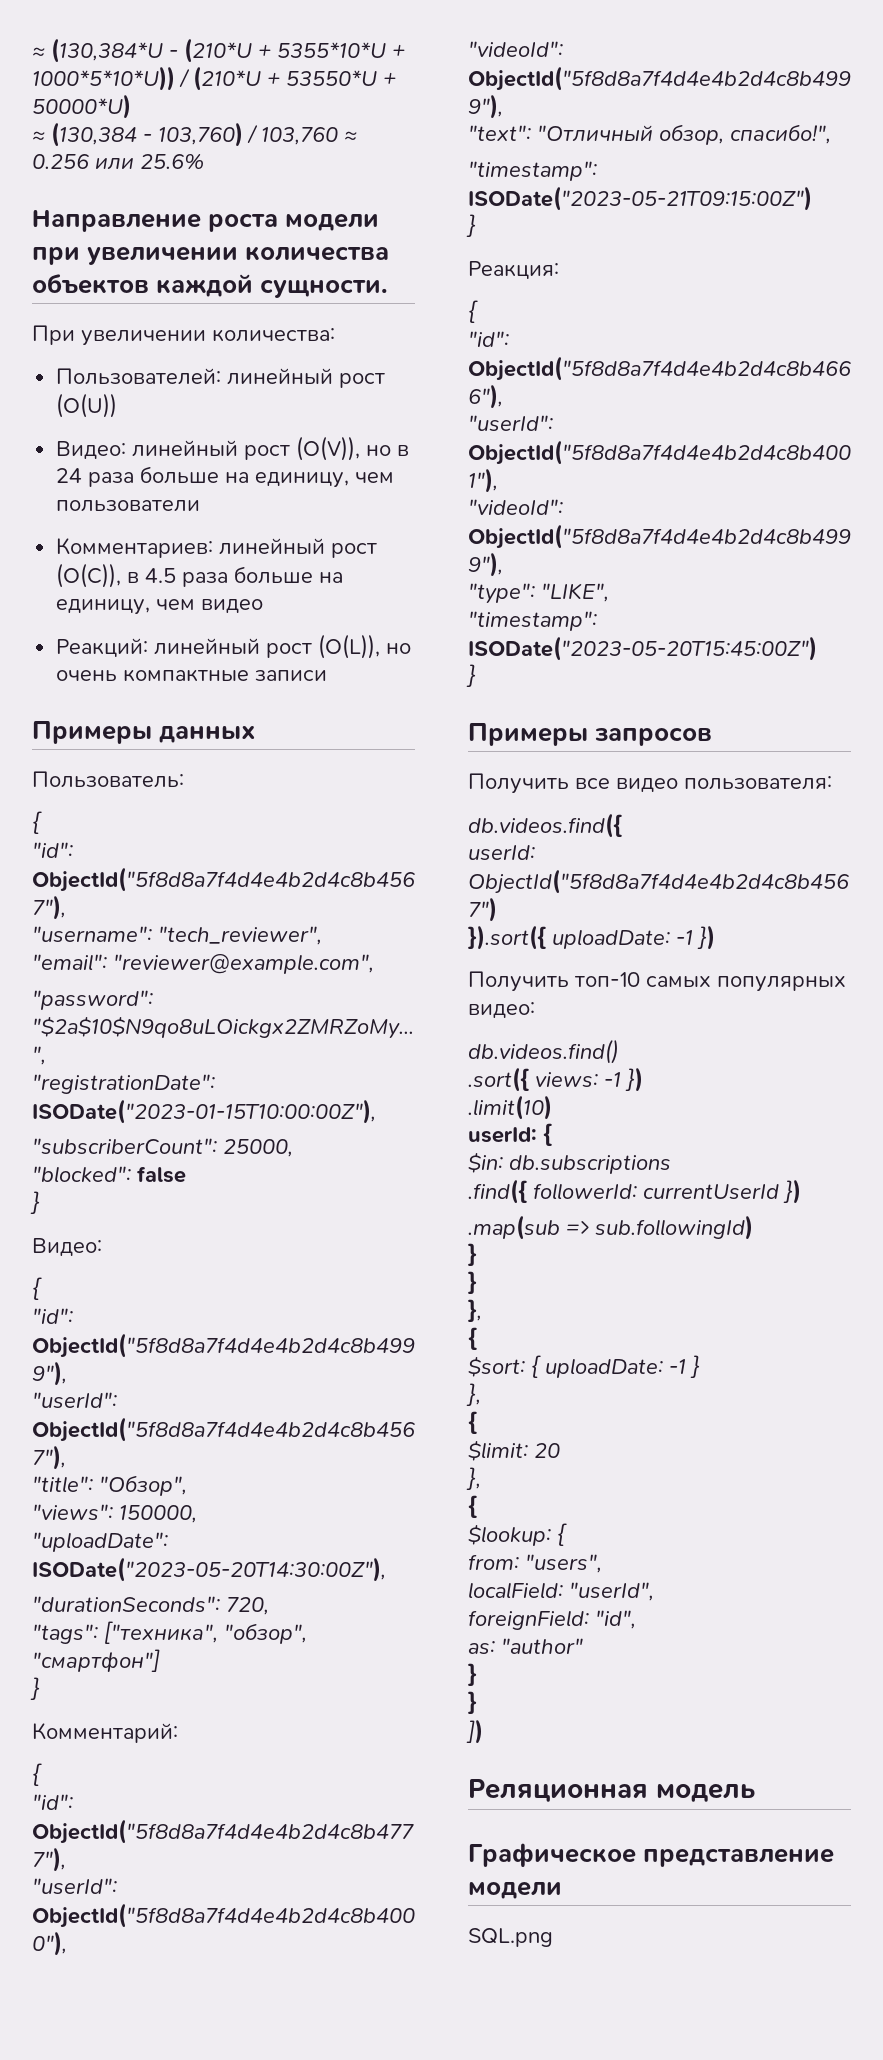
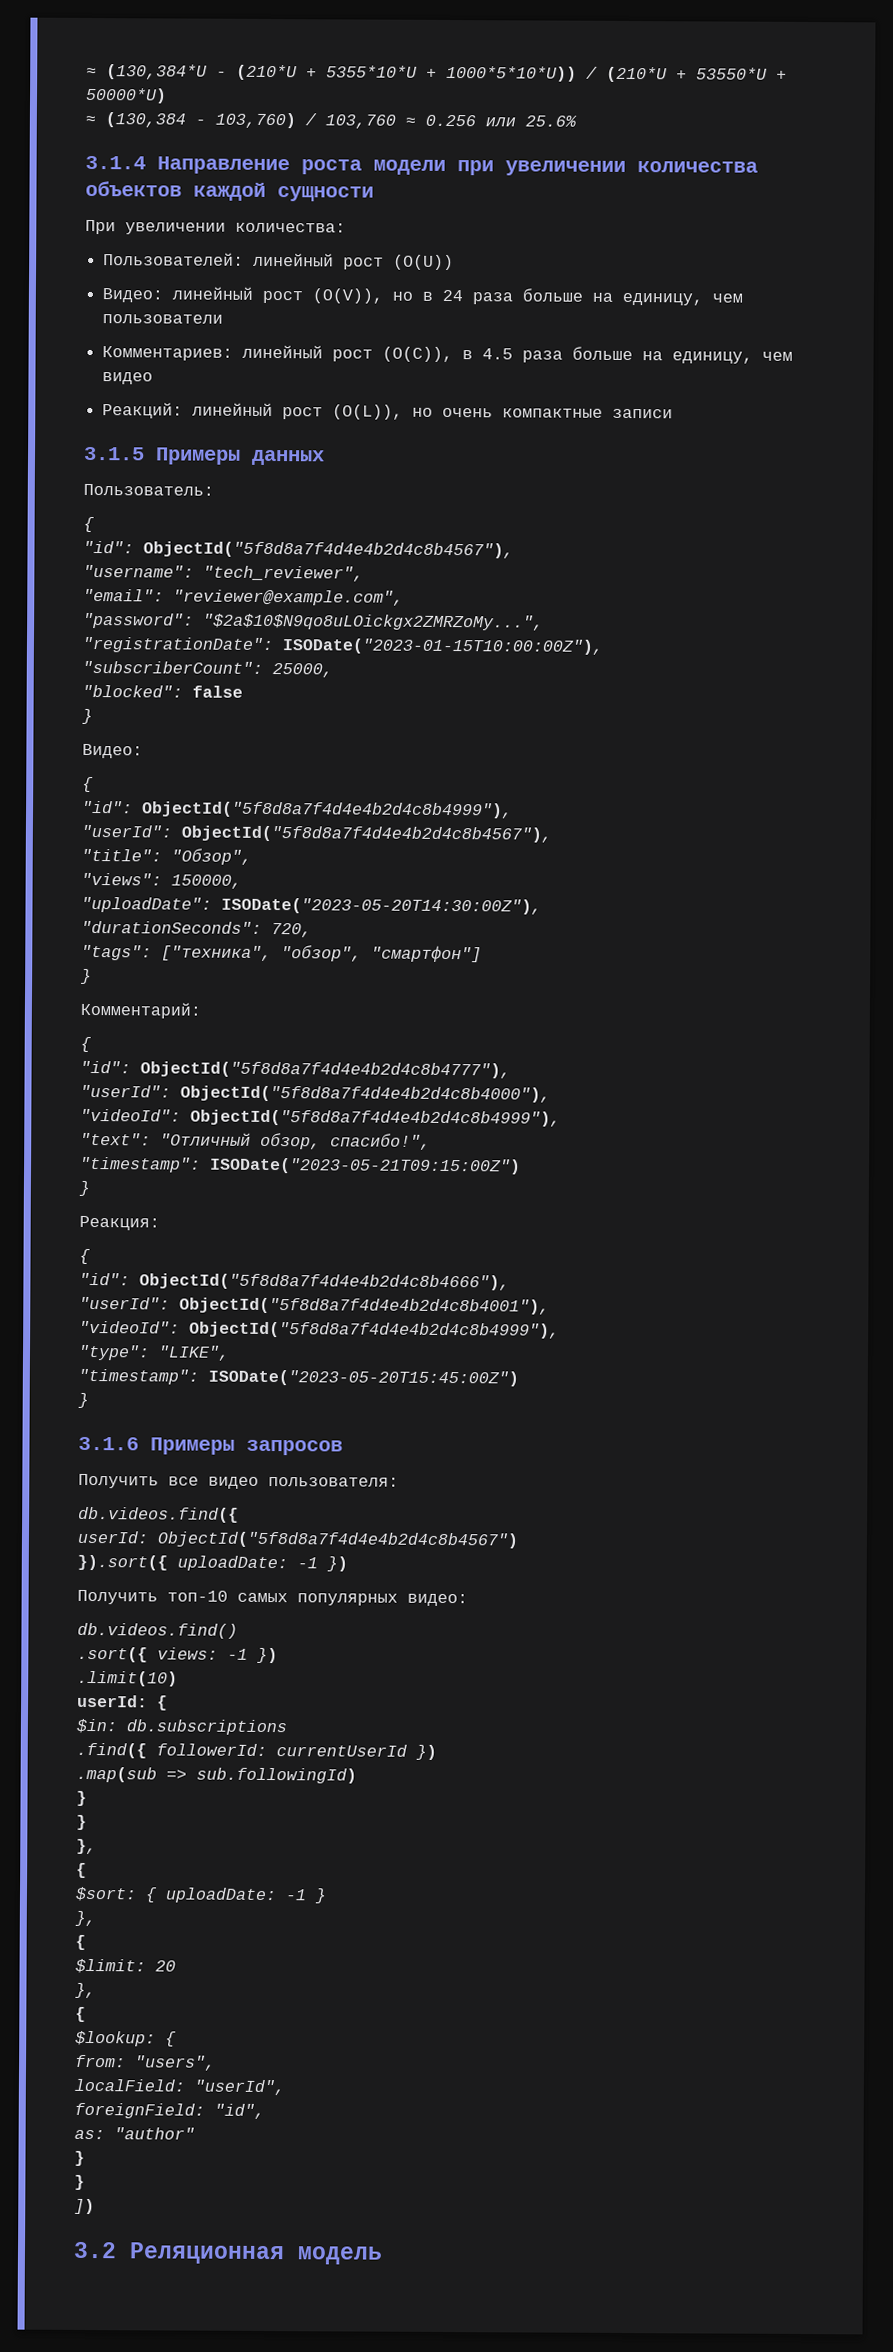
- Направление роста модели при увеличении количества объектов каждой сущности.
+ 3.1.4 Направление роста модели при увеличении количества объектов каждой сущности
- Примеры данных
+ 3.1.5 Примеры данных
- Примеры запросов
+ 3.1.6 Примеры запросов
- Реляционная модель
+ 3.2 Реляционная модель
- Графическое представление модели
- SQL.png

